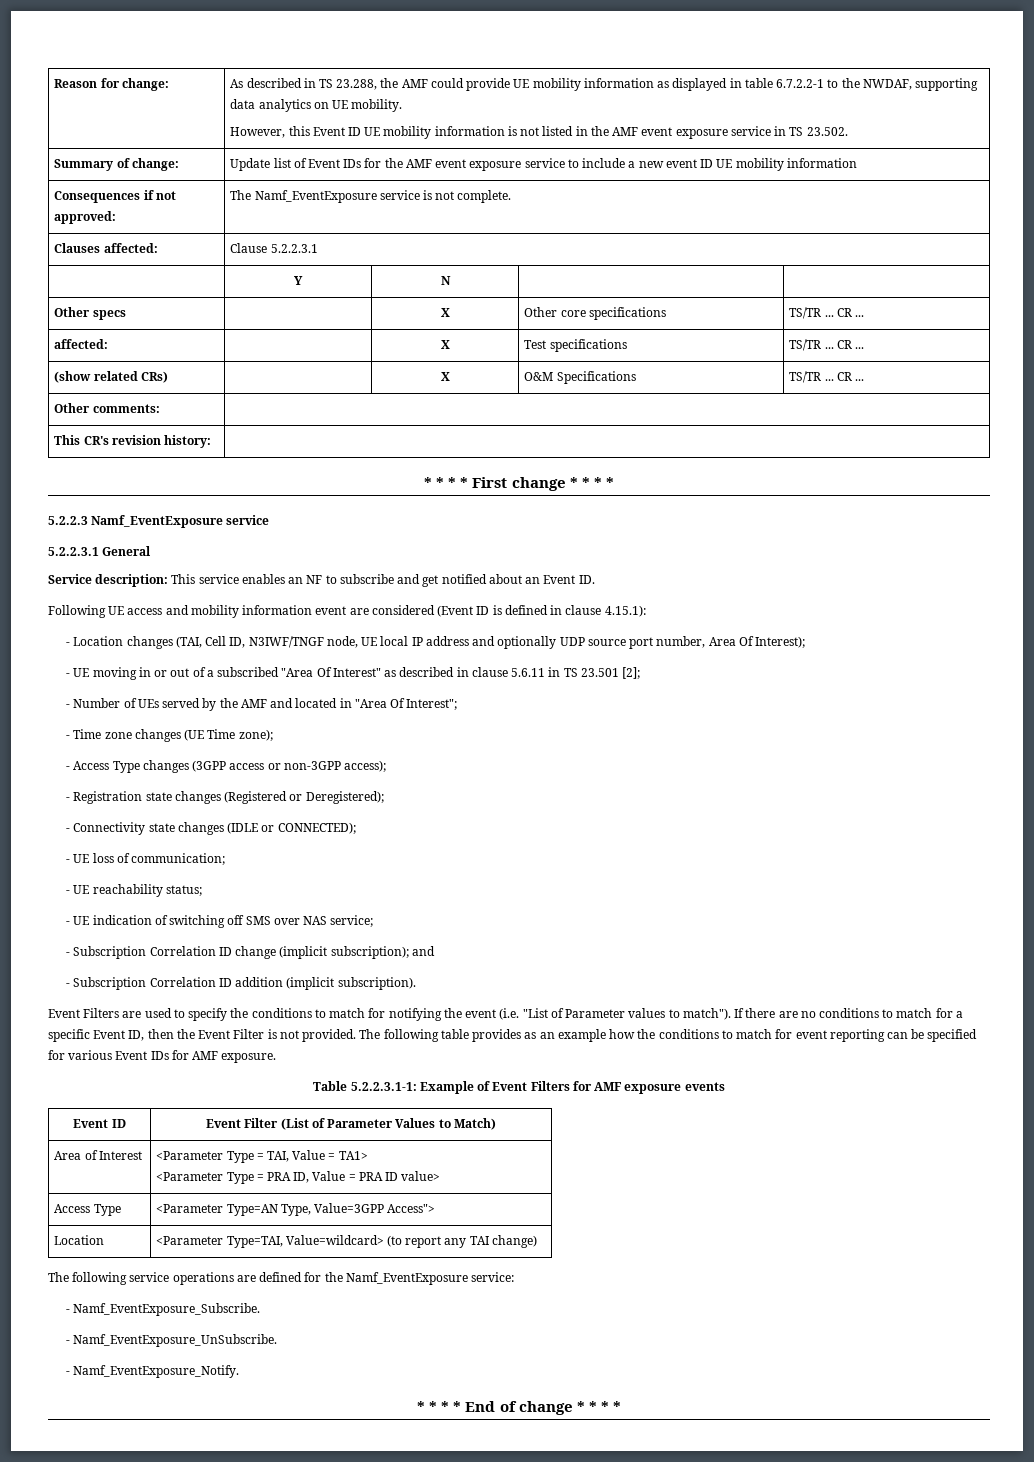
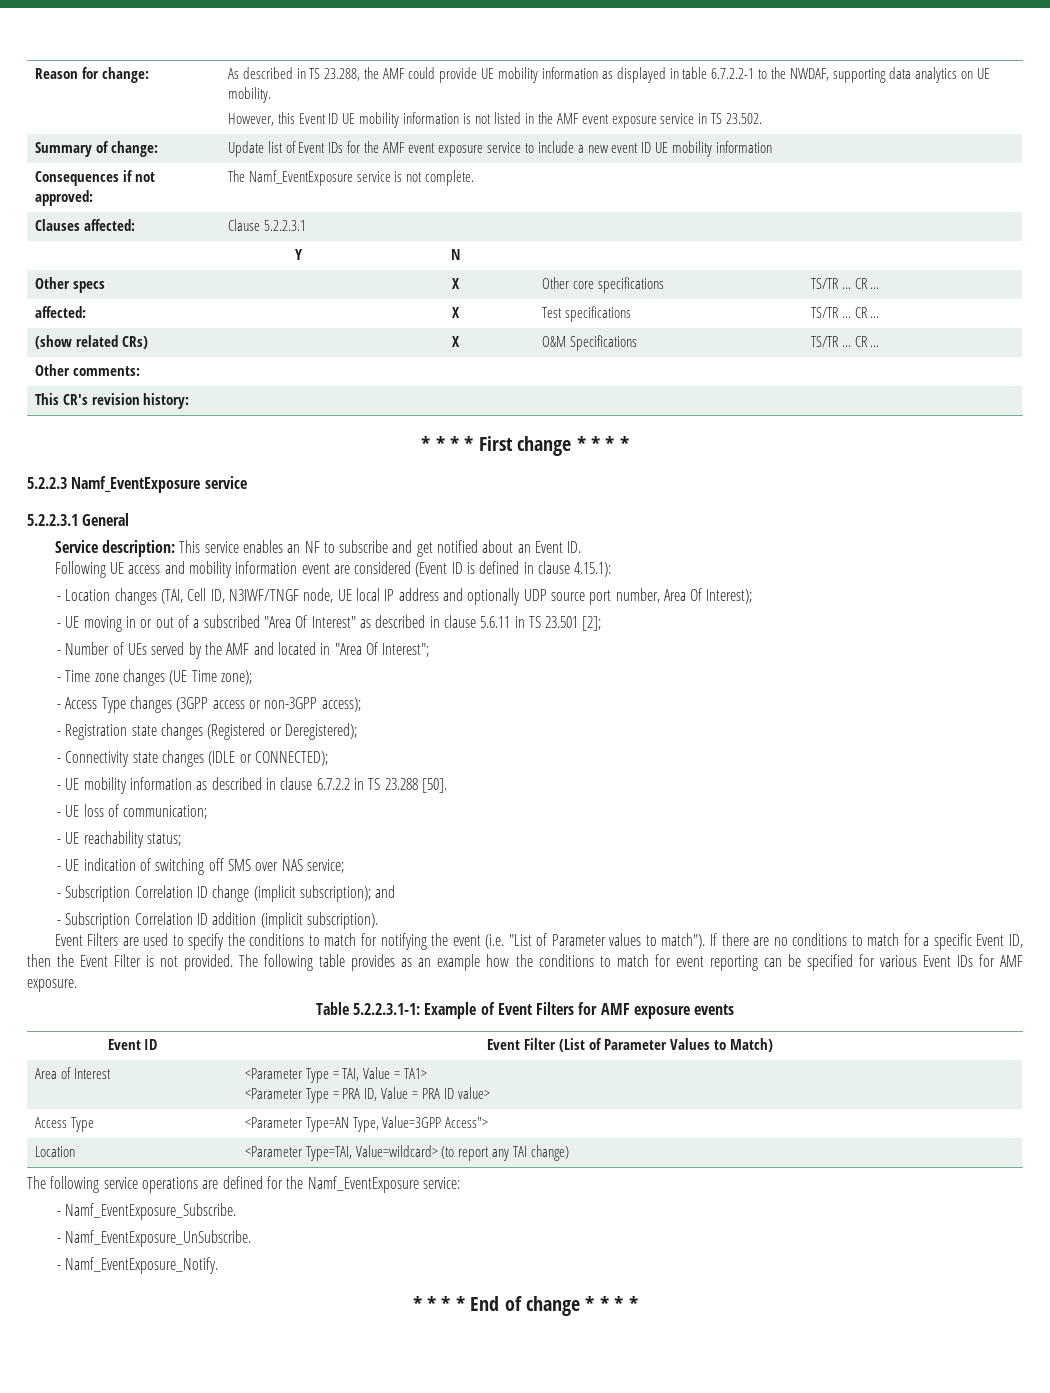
+ - UE mobility information as described in clause 6.7.2.2 in TS 23.288 [50].

